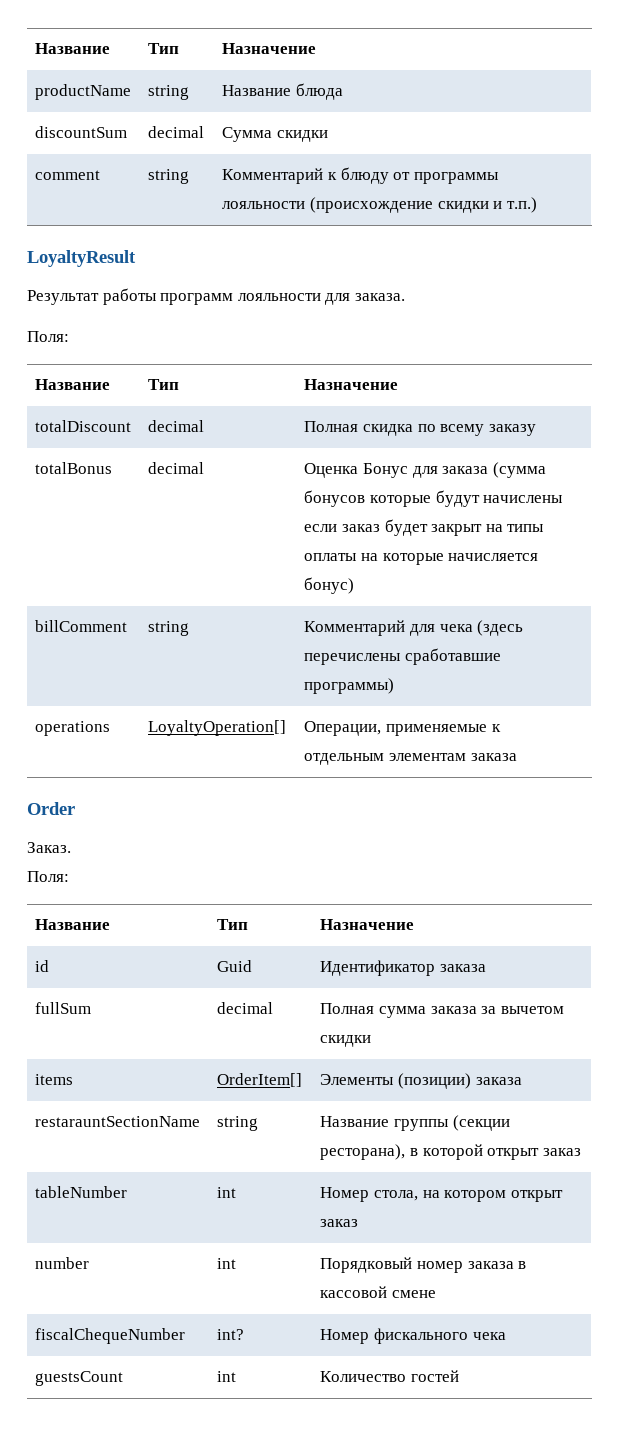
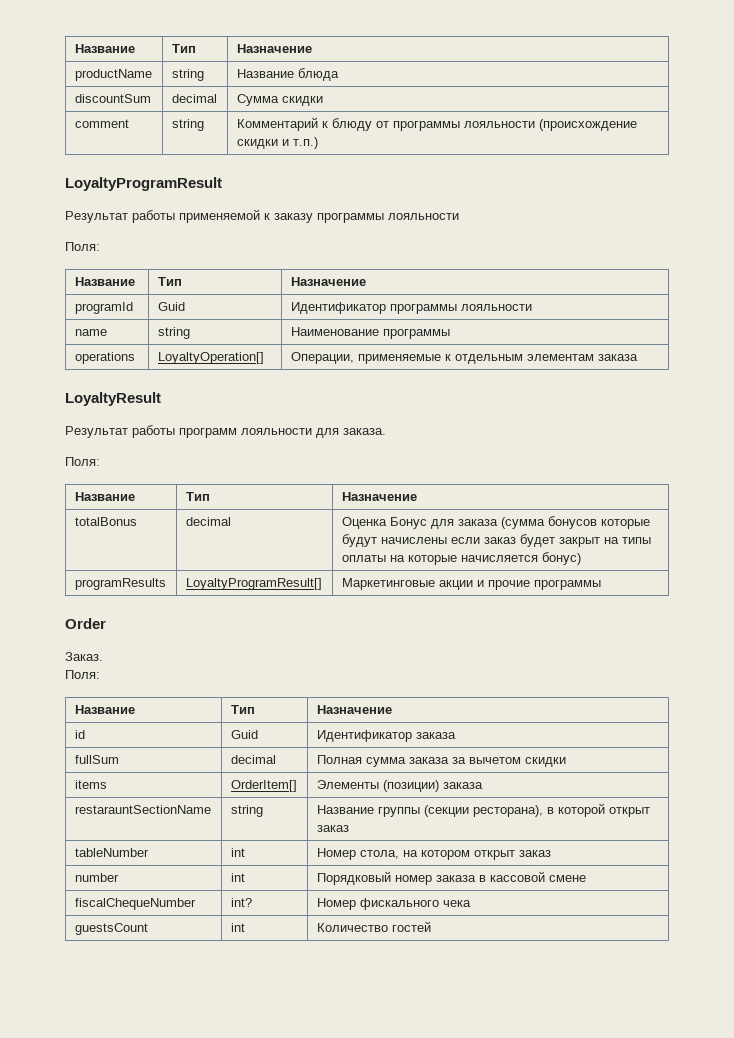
+ LoyaltyProgramResult
+ Результат работы применяемой к заказу программы лояльности
+ Поля:
+ Название | Тип | Назначение
+ programId | Guid | Идентификатор программы лояльности
+ name | string | Наименование программы
+ operations | LoyaltyOperation[] | Операции, применяемые к отдельным элементам заказа
- totalDiscount | decimal | Полная скидка по всему заказу
- billComment | string | Комментарий для чека (здесь перечислены сработавшие программы)
- operations | LoyaltyOperation[] | Операции, применяемые к отдельным элементам заказа
+ programResults | LoyaltyProgramResult[] | Маркетинговые акции и прочие программы

